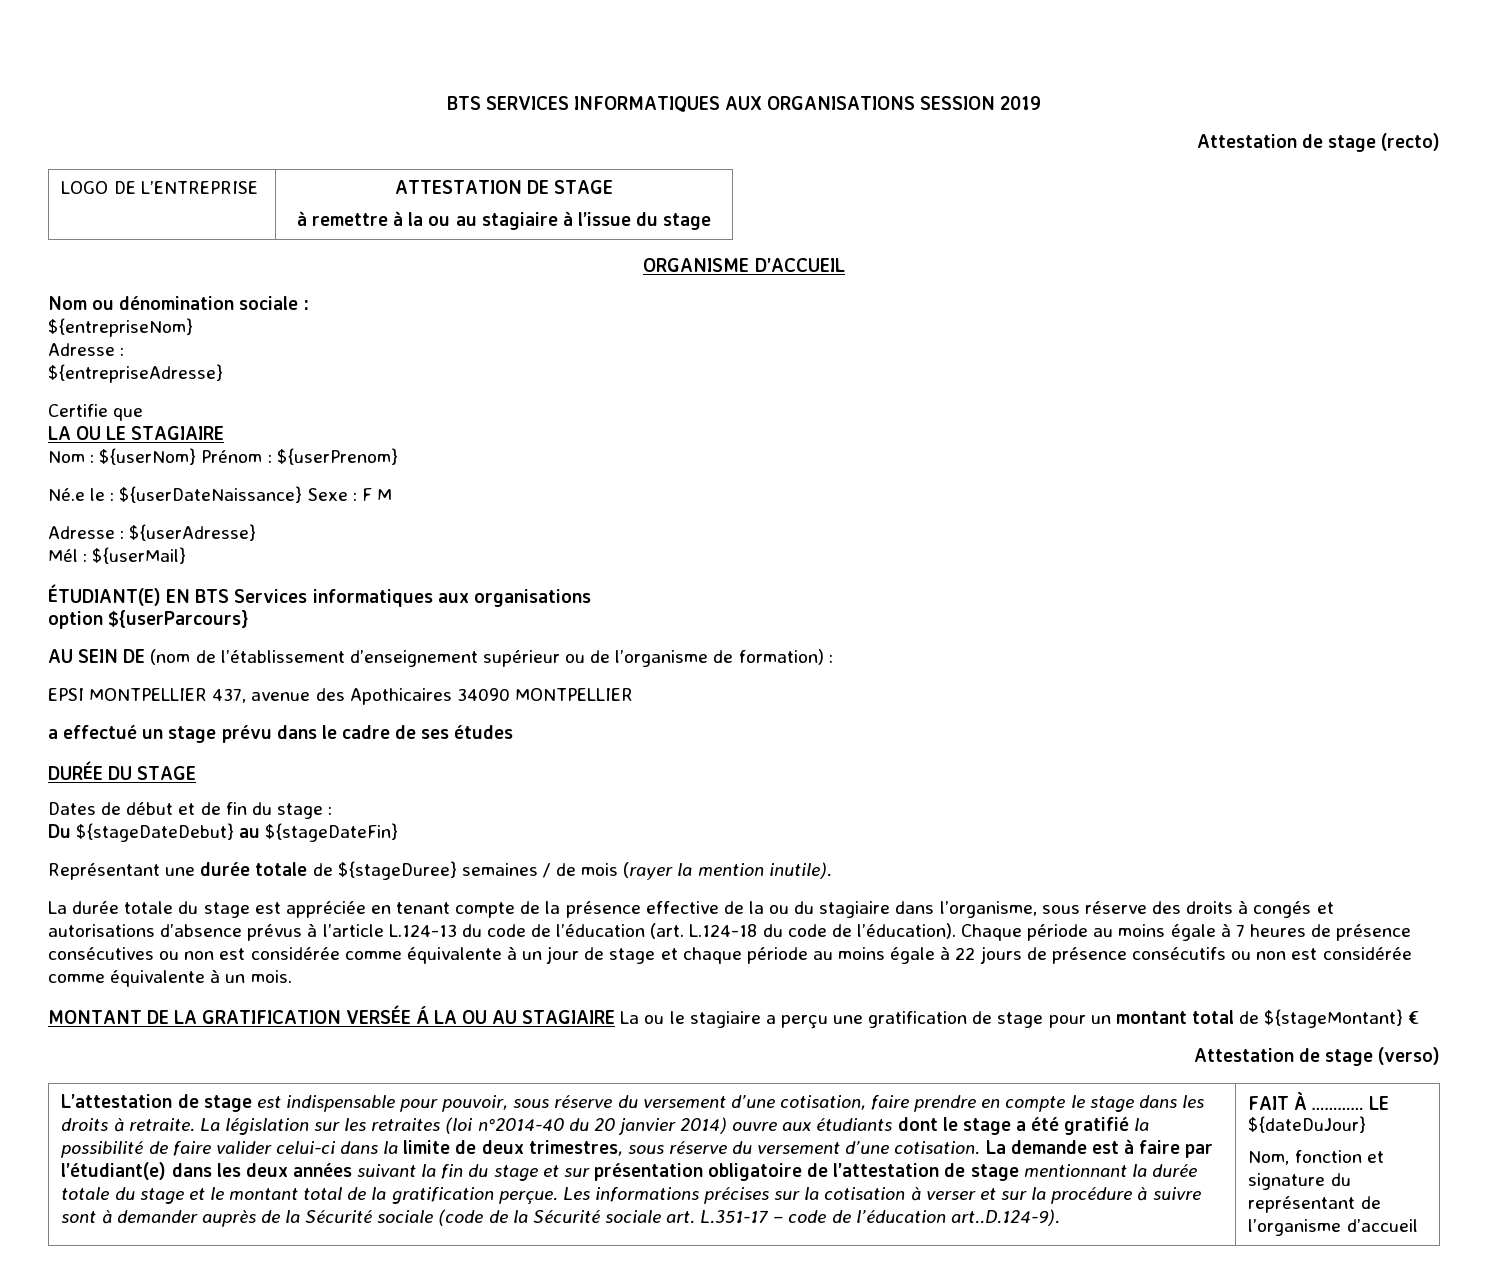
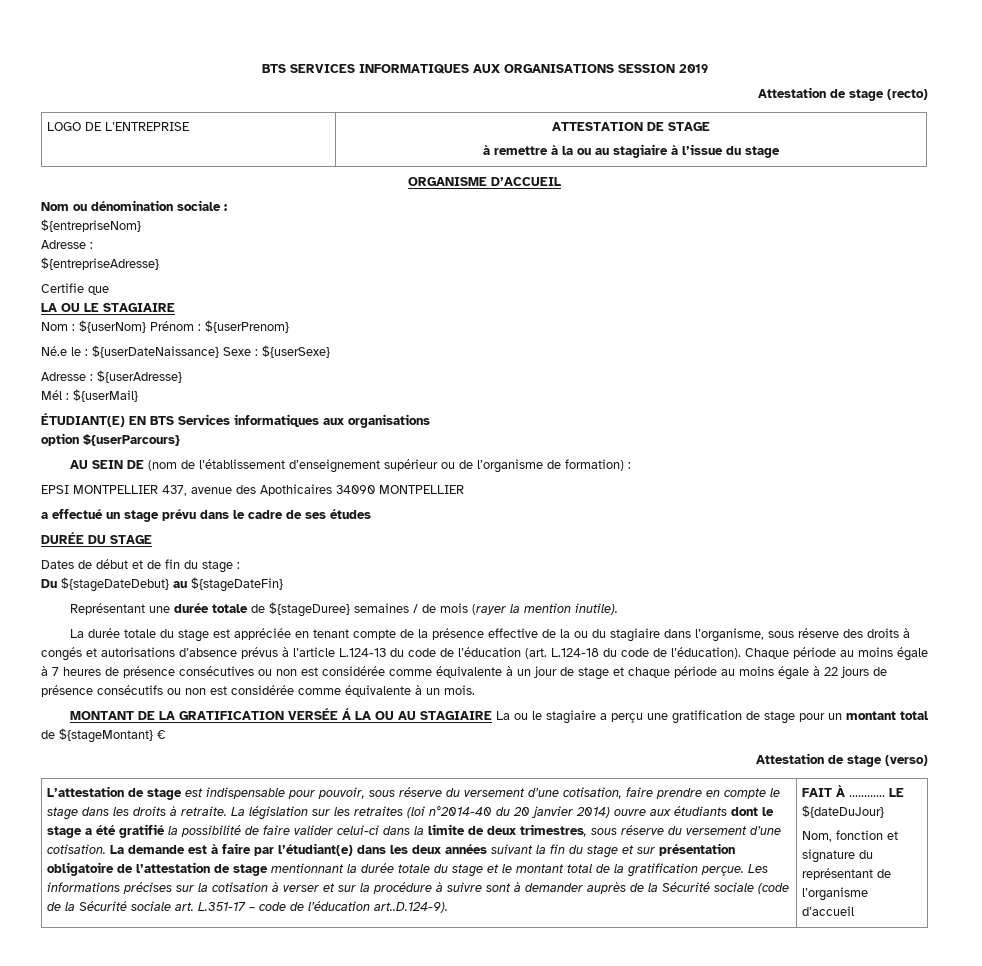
- Né.e le : ${userDateNaissance} Sexe : F M
+ Né.e le : ${userDateNaissance} Sexe : ${userSexe}

